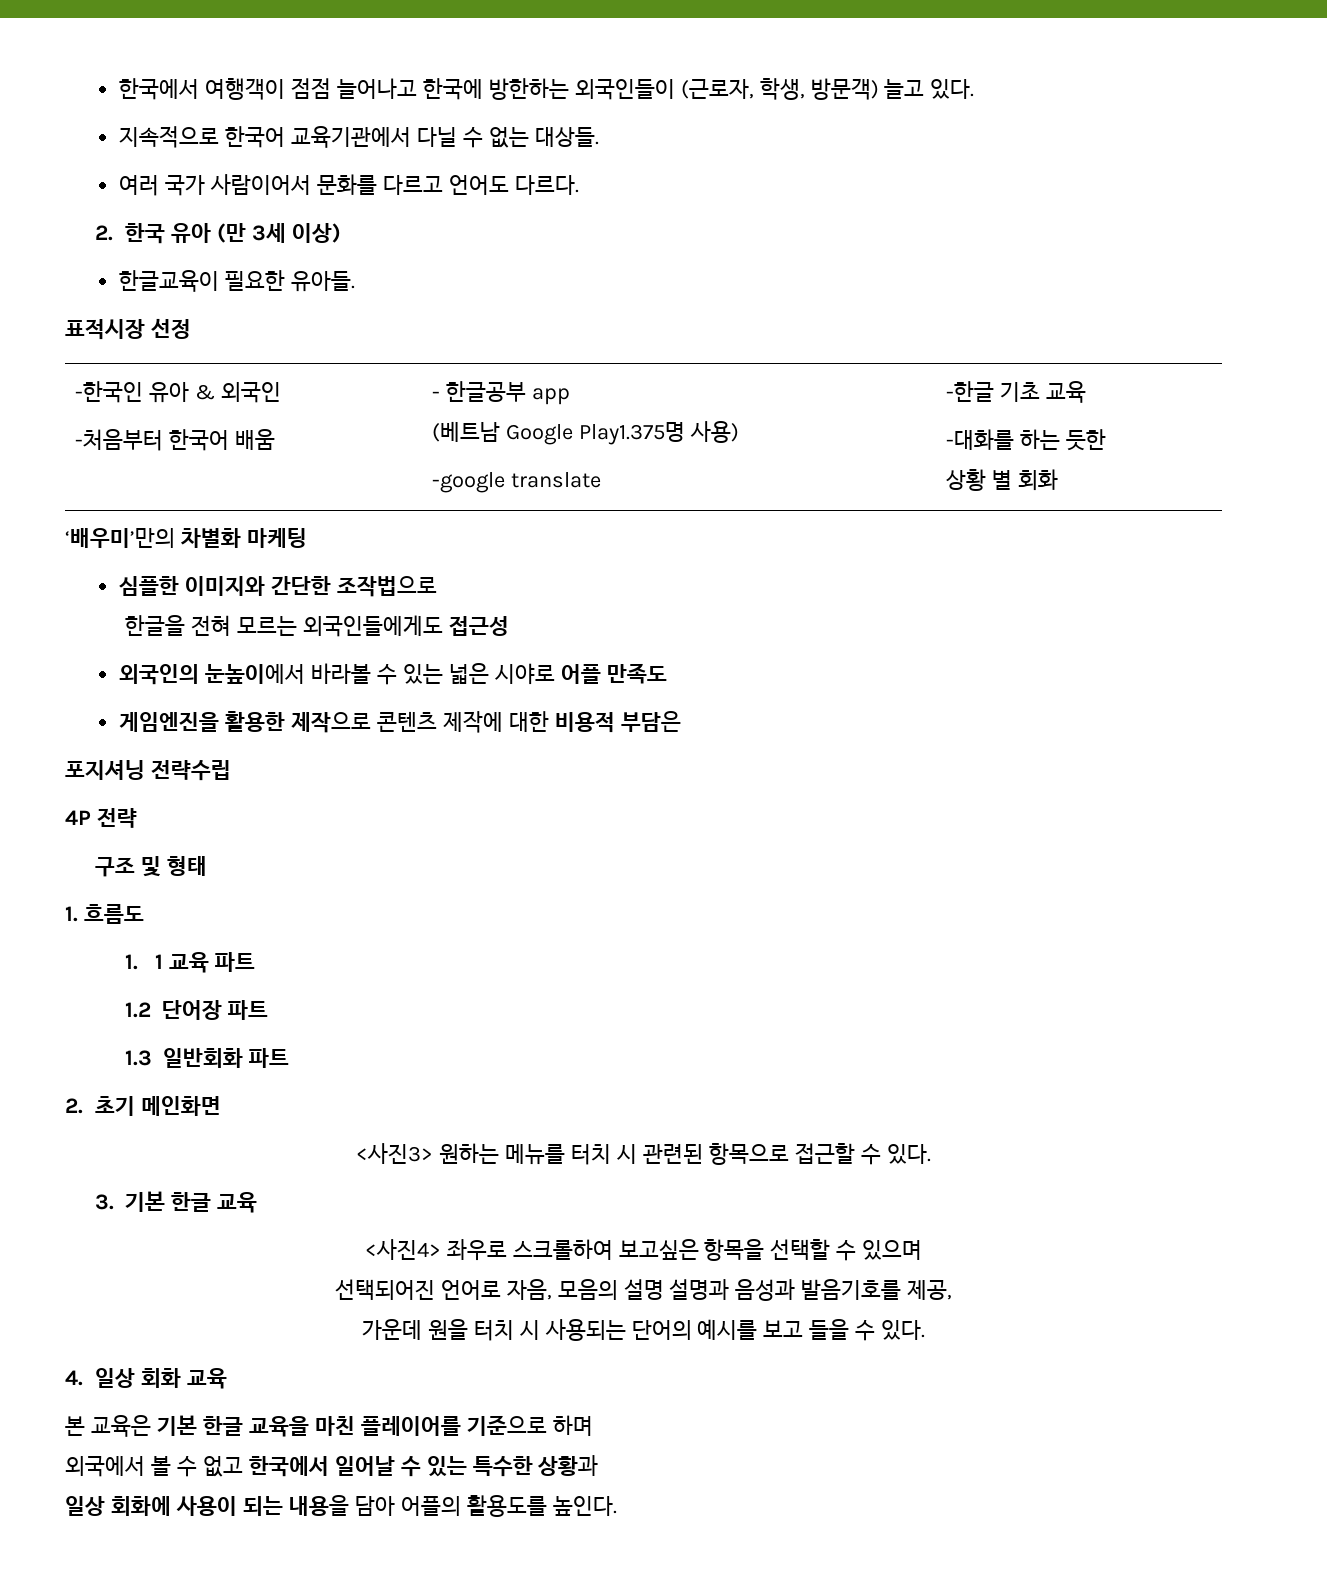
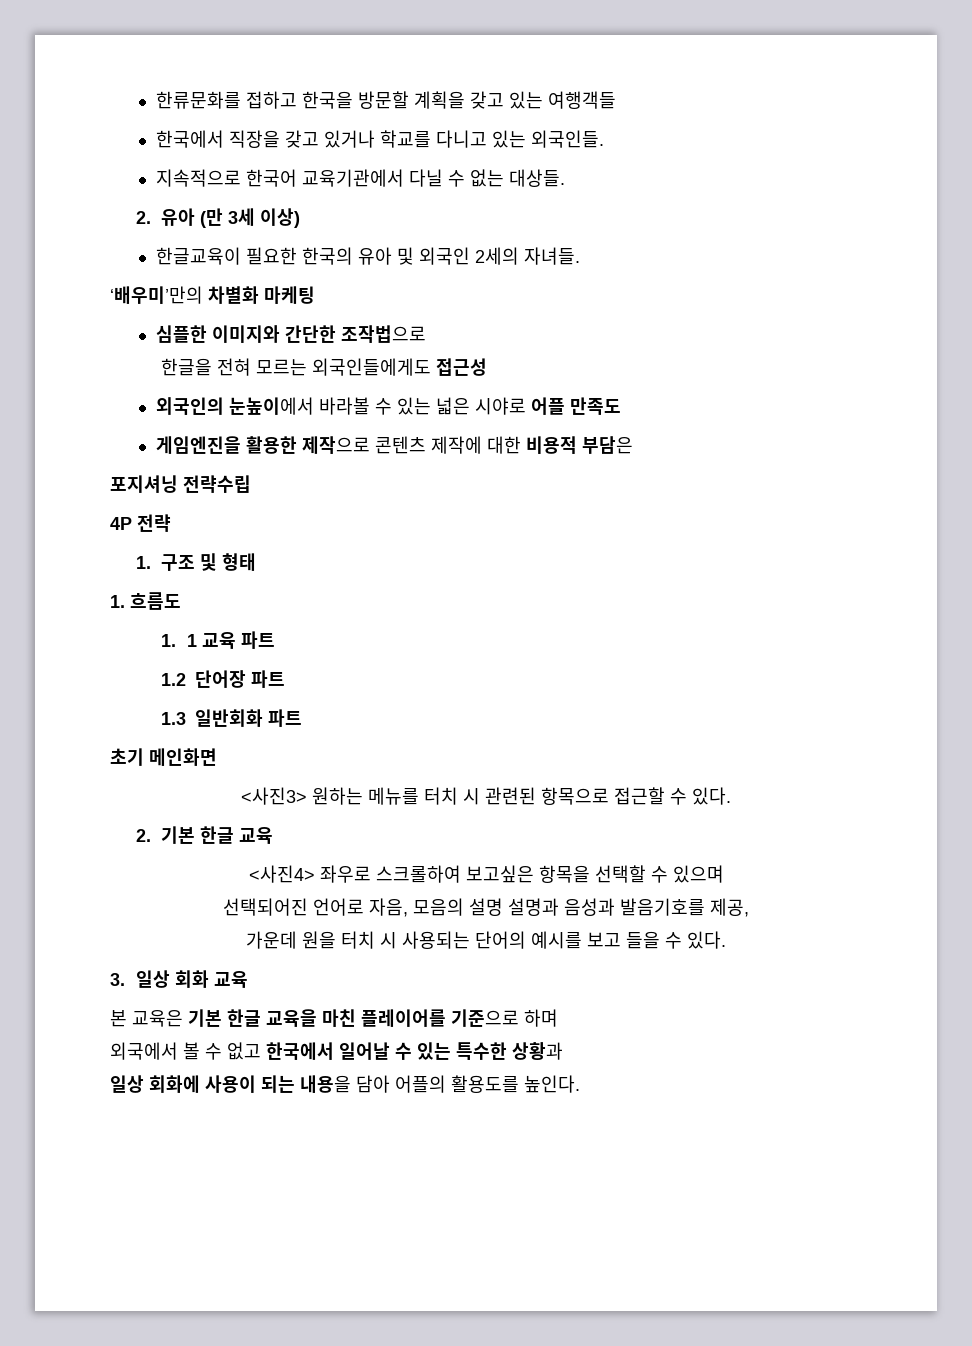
- 한국에서 여행객이 점점 늘어나고 한국에 방한하는 외국인들이 (근로자, 학생, 방문객) 늘고 있다.
+ 한류문화를 접하고 한국을 방문할 계획을 갖고 있는 여행객들
+ 한국에서 직장을 갖고 있거나 학교를 다니고 있는 외국인들.
- 여러 국가 사람이어서 문화를 다르고 언어도 다르다.
- 2. 한국 유아 (만 3세 이상)
+ 2. 유아 (만 3세 이상)
- 한글교육이 필요한 유아들.
- 표적시장 선정
- -한국인 유아 & 외국인
- -처음부터 한국어 배움 | - 한글공부 app
- (베트남 Google Play1.375명 사용)
- -google translate | -한글 기초 교육
- -대화를 하는 듯한
- 상황 별 회화
+ 한글교육이 필요한 한국의 유아 및 외국인 2세의 자녀들.
- 구조 및 형태
+ 1. 구조 및 형태
- 2. 초기 메인화면
+ 초기 메인화면
- 3. 기본 한글 교육
+ 2. 기본 한글 교육
- 4. 일상 회화 교육
+ 3. 일상 회화 교육

